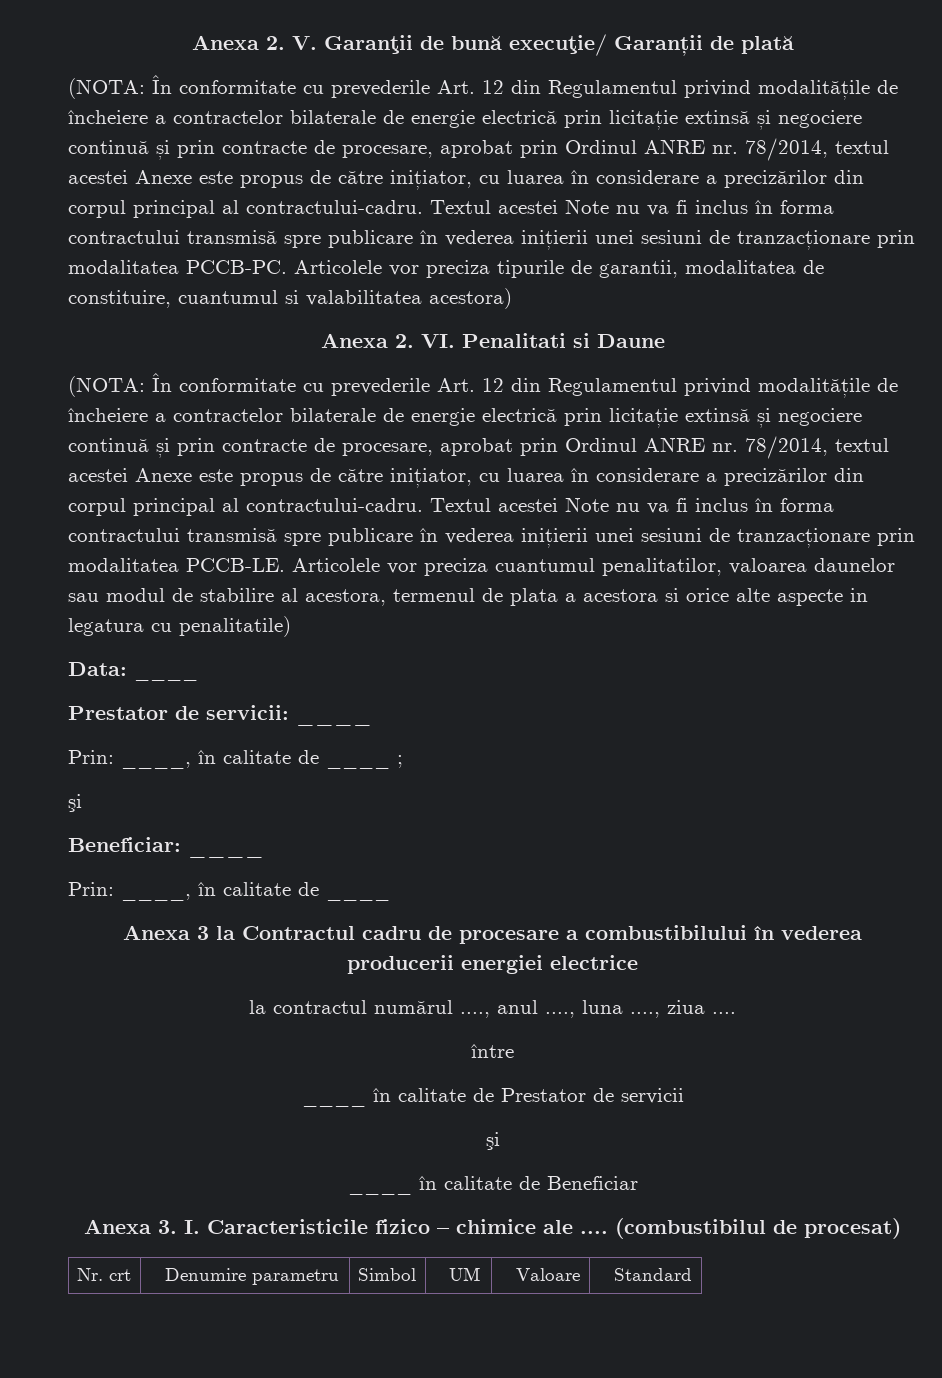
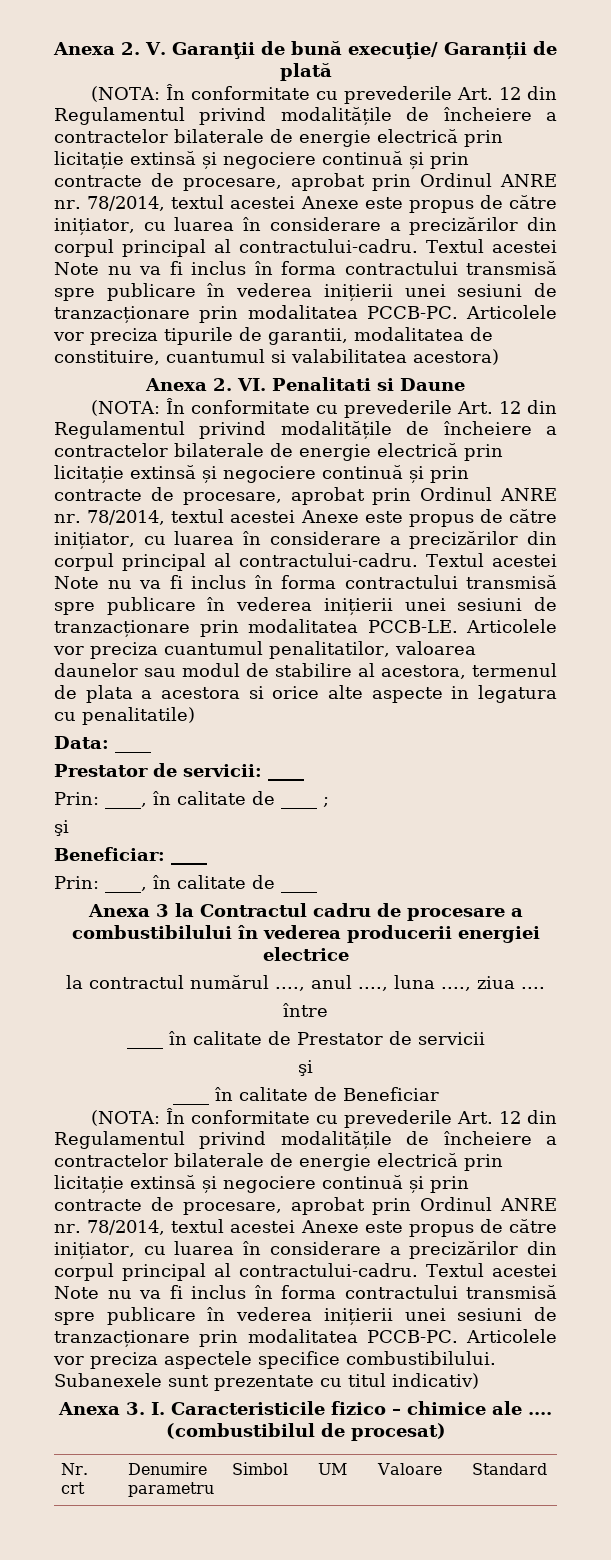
+ (NOTA: În conformitate cu prevederile Art. 12 din Regulamentul privind modalitățile de încheiere a contractelor bilaterale de energie electrică prin licitație extinsă și negociere continuă și prin contracte de procesare, aprobat prin Ordinul ANRE nr. 78/2014, textul acestei Anexe este propus de către inițiator, cu luarea în considerare a precizărilor din corpul principal al contractului-cadru. Textul acestei Note nu va fi inclus în forma contractului transmisă spre publicare în vederea inițierii unei sesiuni de tranzacționare prin modalitatea PCCB-PC. Articolele vor preciza aspectele specifice combustibilului. Subanexele sunt prezentate cu titul indicativ)

